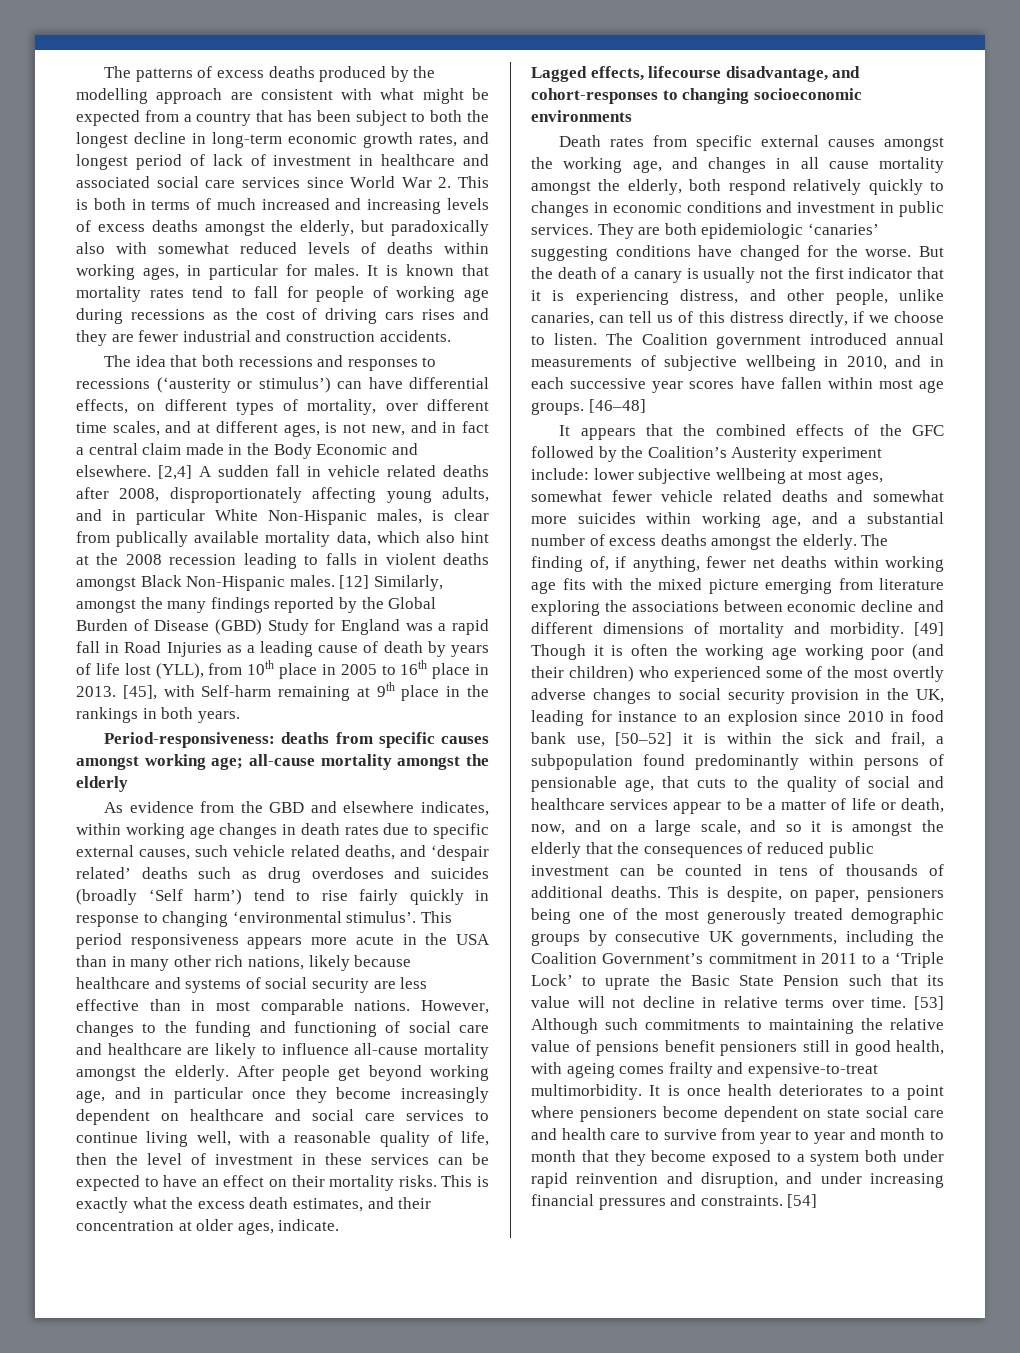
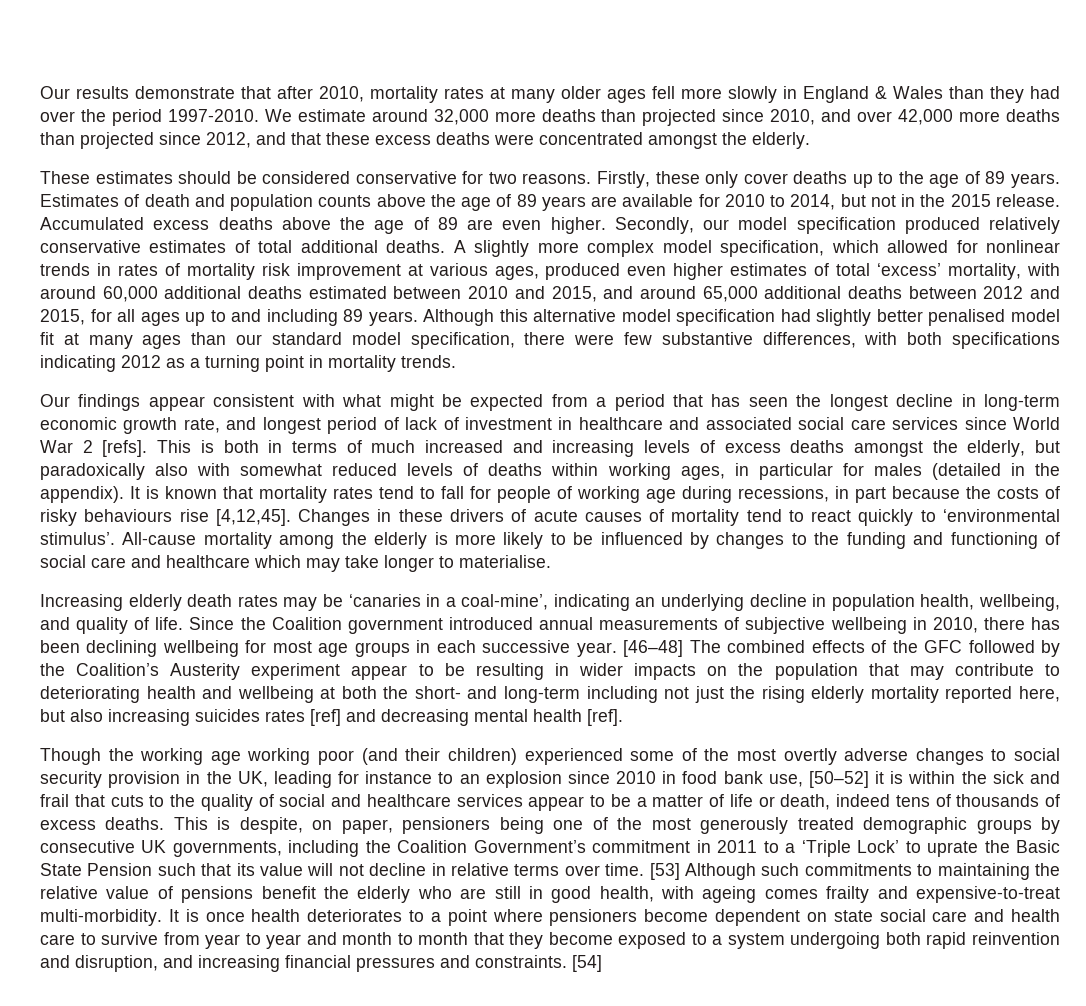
- The patterns of excess deaths produced by the modelling approach are consistent with what might be expected from a country that has been subject to both the longest decline in long-term economic growth rates, and longest period of lack of investment in healthcare and associated social care services since World War 2. This is both in terms of much increased and increasing levels of excess deaths amongst the elderly, but paradoxically also with somewhat reduced levels of deaths within working ages, in particular for males.
+ Our results demonstrate that after 2010, mortality rates at many older ages fell more slowly in England & Wales than they had over the period 1997-2010. We estimate around 32,000 more deaths than projected since 2010, and over 42,000 more deaths than projected since 2012, and that these excess deaths were concentrated amongst the elderly.
+ These estimates should be considered conservative for two reasons. Firstly, these only cover deaths up to the age of 89 years. Estimates of death and population counts above the age of 89 years are available for 2010 to 2014, but not in the 2015 release. Accumulated excess deaths above the age of 89 are even higher. Secondly, our model specification produced relatively conservative estimates of total additional deaths. A slightly more complex model specification, which allowed for nonlinear trends in rates of mortality risk improvement at various ages, produced even higher estimates of total ‘excess’ mortality, with around 60,000 additional deaths estimated between 2010 and 2015, and around 65,000 additional deaths between 2012 and 2015, for all ages up to and including 89 years. Although this alternative model specification had slightly better penalised model fit at many ages than our standard model specification, there were few substantive differences, with both specifications indicating 2012 as a turning point in mortality trends.
+ Our findings appear consistent with what might be expected from a period that has seen the longest decline in long-term economic growth rate, and longest period of lack of investment in healthcare and associated social care services since World War 2 [refs]. This is both in terms of much increased and increasing levels of excess deaths amongst the elderly, but paradoxically also with somewhat reduced levels of deaths within working ages, in particular for males (detailed in the appendix).
- It is known that mortality rates tend to fall for people of working age during recessions as the cost of driving cars rises and they are fewer industrial and construction accidents.
- The idea that both recessions and responses to recessions (‘austerity or stimulus’) can have differential effects, on different types of mortality, over different time scales, and at different ages, is not new, and in fact a central claim made in the Body Economic and elsewhere. [2,4] A sudden fall in vehicle related deaths after 2008, disproportionately affecting young adults, and in particular White Non-Hispanic males, is clear from publically available mortality data, which also hint at the 2008 recession leading to falls in violent deaths amongst Black Non-Hispanic males. [12] Similarly, amongst the many findings reported by the Global Burden of Disease (GBD) Study for England was a rapid fall in Road Injuries as a leading cause of death by years of life lost (YLL), from 10th place in 2005 to 16th place in 2013. [45], with Self-harm remaining at 9th place in the rankings in both years.
- Period-responsiveness: deaths from specific causes amongst working age; all-cause mortality amongst the elderly
- As evidence from the GBD and elsewhere indicates, within working age changes in death rates due to specific external causes, such vehicle related deaths, and ‘despair related’ deaths such as drug overdoses and suicides (broadly ‘Self harm’) tend to rise fairly quickly in response to changing ‘environmental stimulus’. This period responsiveness appears more acute in the USA than in many other rich nations, likely because healthcare and systems of social security are less effective than in most comparable nations. However, changes to the funding and functioning of social care and healthcare are likely to influence all-cause mortality amongst the elderly. After people get beyond working age, and in particular once they become increasingly dependent on healthcare and social care services to continue living well, with a reasonable quality of life, then the level of investment in these services can be expected to have an effect on their mortality risks. This is exactly what the excess death estimates, and their concentration at older ages, indicate.
- Lagged effects, lifecourse disadvantage, and cohort-responses to changing socioeconomic environments
- Death rates from specific external causes amongst the working age, and changes in all cause mortality amongst the elderly, both respond relatively quickly to changes in economic conditions and investment in public services. They are both epidemiologic ‘canaries’ suggesting conditions have changed for the worse. But the death of a canary is usually not the first indicator that it is experiencing distress, and other people, unlike canaries, can tell us of this distress directly, if we choose to listen. The Coalition government introduced annual measurements of subjective wellbeing in 2010, and in each successive year scores have fallen within most age groups. [46–48]
- It appears that the combined effects of the GFC followed by the Coalition’s Austerity experiment include: lower subjective wellbeing at most ages, somewhat fewer vehicle related deaths and somewhat more suicides within working age, and a substantial number of excess deaths amongst the elderly. The finding of, if anything, fewer net deaths within working age fits with the mixed picture emerging from literature exploring the associations between economic decline and different dimensions of mortality and morbidity. [49] Though it is often the working age working poor (and their children) who experienced some of the most overtly adverse changes to social security provision in the UK, leading for instance to an explosion since 2010 in food bank use, [50–52] it is within the sick and frail, a subpopulation found predominantly within persons of pensionable age, that cuts to the quality of social and healthcare services appear to be a matter of life or death, now, and on a large scale, and so it is amongst the elderly that the consequences of reduced public investment can be counted in tens of thousands of additional deaths.
+ It is known that mortality rates tend to fall for people of working age during recessions, in part because the costs of risky behaviours rise [4,12,45]. Changes in these drivers of acute causes of mortality tend to react quickly to ‘environmental stimulus’. All-cause mortality among the elderly is more likely to be influenced by changes to the funding and functioning of social care and healthcare which may take longer to materialise.
+ Increasing elderly death rates may be ‘canaries in a coal-mine’, indicating an underlying decline in population health, wellbeing, and quality of life. Since the Coalition government introduced annual measurements of subjective wellbeing in 2010, there has been declining wellbeing for most age groups in each successive year. [46–48] The combined effects of the GFC followed by the Coalition’s Austerity experiment appear to be resulting in wider impacts on the population that may contribute to deteriorating health and wellbeing at both the short- and long-term including not just the rising elderly mortality reported here, but also increasing suicides rates [ref] and decreasing mental health [ref].
+ Though the working age working poor (and their children) experienced some of the most overtly adverse changes to social security provision in the UK, leading for instance to an explosion since 2010 in food bank use, [50–52] it is within the sick and frail that cuts to the quality of social and healthcare services appear to be a matter of life or death, indeed tens of thousands of excess deaths.
- [53] Although such commitments to maintaining the relative value of pensions benefit pensioners still in good health, with ageing comes frailty and expensive-to-treat multimorbidity.
+ [53] Although such commitments to maintaining the relative value of pensions benefit the elderly who are still in good health, with ageing comes frailty and expensive-to-treat multi-morbidity.
- It is once health deteriorates to a point where pensioners become dependent on state social care and health care to survive from year to year and month to month that they become exposed to a system both under rapid reinvention and disruption, and under increasing financial pressures and constraints.
+ It is once health deteriorates to a point where pensioners become dependent on state social care and health care to survive from year to year and month to month that they become exposed to a system undergoing both rapid reinvention and disruption, and increasing financial pressures and constraints.

